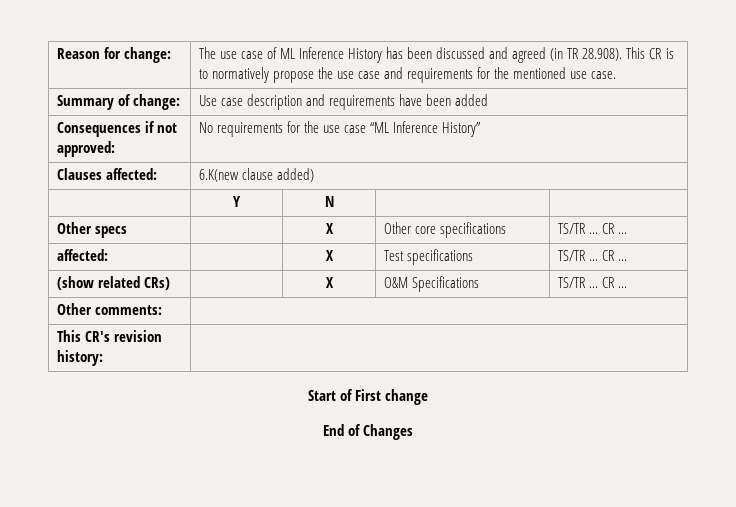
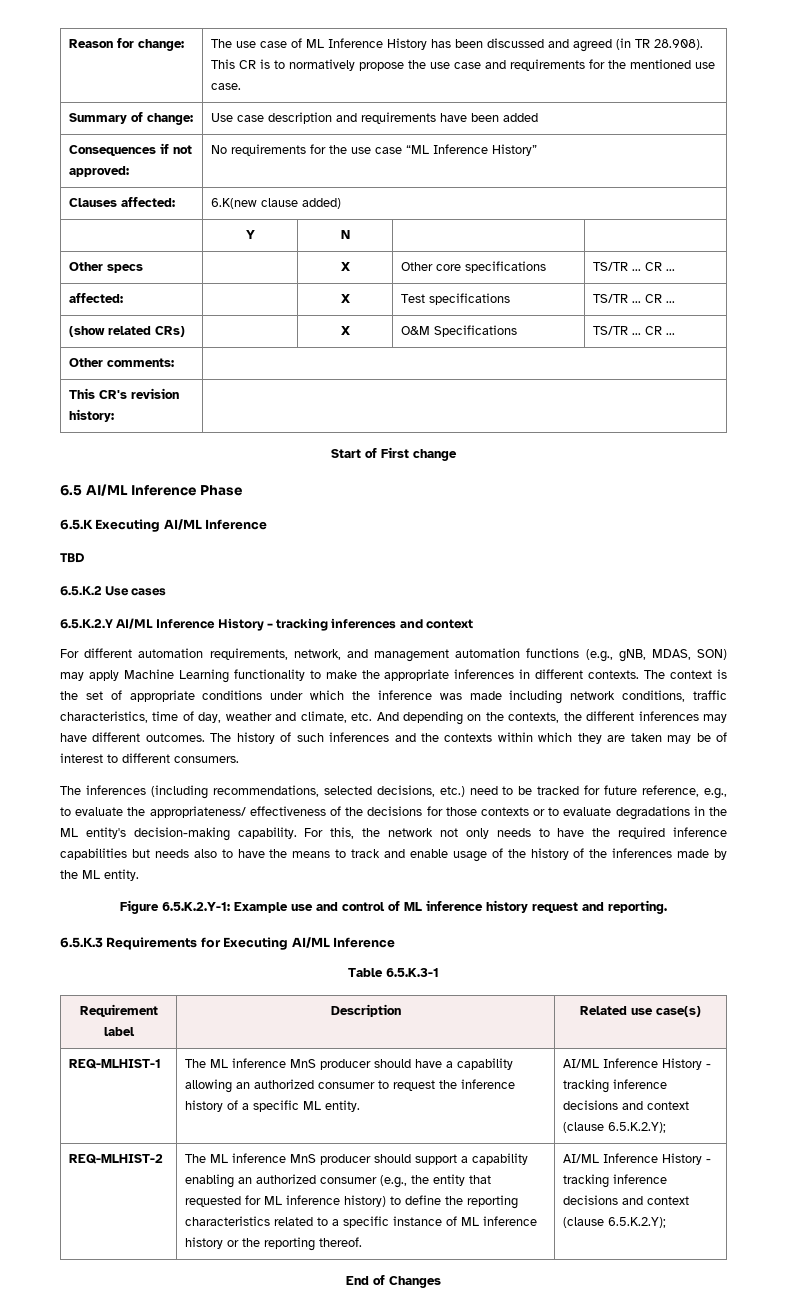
+ 6.5 AI/ML Inference Phase
+ 6.5.K Executing AI/ML Inference
+ TBD
+ 6.5.K.2 Use cases
+ 6.5.K.2.Y AI/ML Inference History - tracking inferences and context
+ For different automation requirements, network, and management automation functions (e.g., gNB, MDAS, SON) may apply Machine Learning functionality to make the appropriate inferences in different contexts. The context is the set of appropriate conditions under which the inference was made including network conditions, traffic characteristics, time of day, weather and climate, etc. And depending on the contexts, the different inferences may have different outcomes. The history of such inferences and the contexts within which they are taken may be of interest to different consumers.
+ The inferences (including recommendations, selected decisions, etc.) need to be tracked for future reference, e.g., to evaluate the appropriateness/ effectiveness of the decisions for those contexts or to evaluate degradations in the ML entity's decision-making capability. For this, the network not only needs to have the required inference capabilities but needs also to have the means to track and enable usage of the history of the inferences made by the ML entity.
+ Figure 6.5.K.2.Y-1: Example use and control of ML inference history request and reporting.
+ 6.5.K.3 Requirements for Executing AI/ML Inference
+ Table 6.5.K.3-1
+ Requirement label | Description | Related use case(s)
+ REQ-MLHIST-1 | The ML inference MnS producer should have a capability allowing an authorized consumer to request the inference history of a specific ML entity. | AI/ML Inference History - tracking inference decisions and context (clause 6.5.K.2.Y);
+ REQ-MLHIST-2 | The ML inference MnS producer should support a capability enabling an authorized consumer (e.g., the entity that requested for ML inference history) to define the reporting characteristics related to a specific instance of ML inference history or the reporting thereof. | AI/ML Inference History - tracking inference decisions and context (clause 6.5.K.2.Y);

